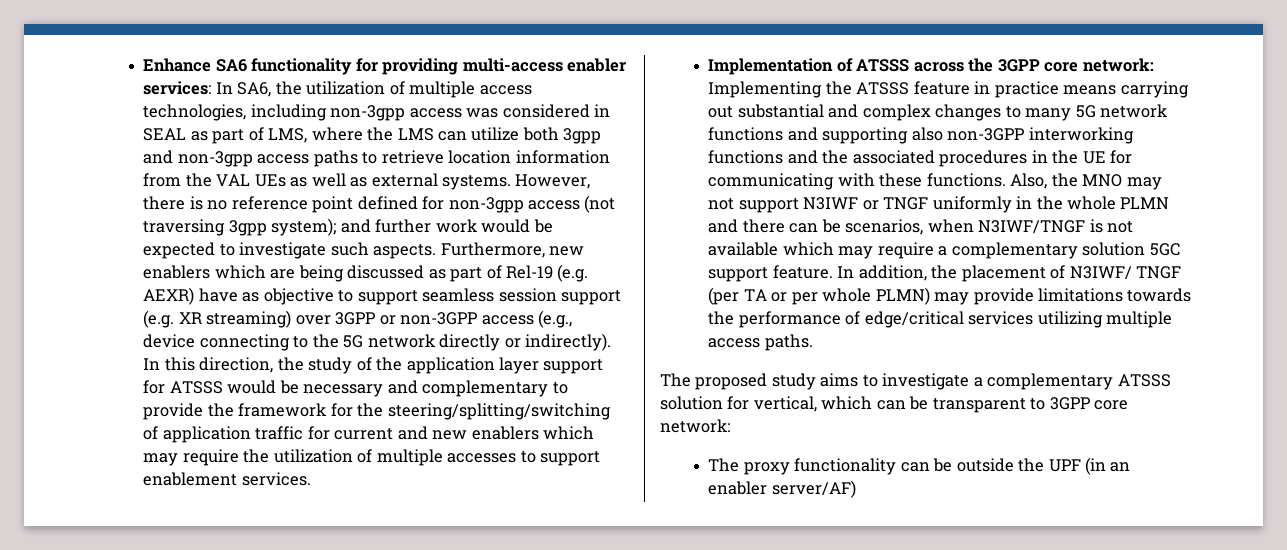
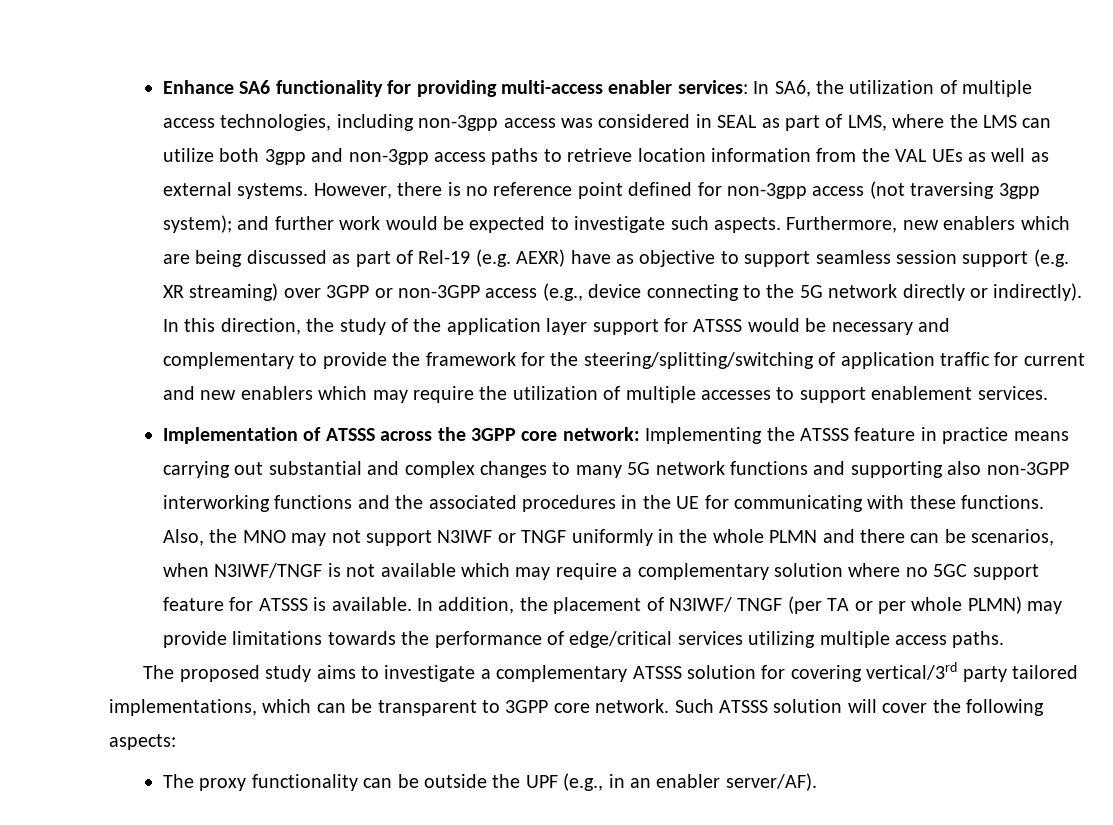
- Also, the MNO may not support N3IWF or TNGF uniformly in the whole PLMN and there can be scenarios, when N3IWF/TNGF is not available which may require a complementary solution 5GC support feature.
+ Also, the MNO may not support N3IWF or TNGF uniformly in the whole PLMN and there can be scenarios, when N3IWF/TNGF is not available which may require a complementary solution where no 5GC support feature for ATSSS is available.
- The proposed study aims to investigate a complementary ATSSS solution for vertical, which can be transparent to 3GPP core network:
+ The proposed study aims to investigate a complementary ATSSS solution for covering vertical/3rd party tailored implementations, which can be transparent to 3GPP core network. Such ATSSS solution will cover the following aspects:
- The proxy functionality can be outside the UPF (in an enabler server/AF)
+ The proxy functionality can be outside the UPF (e.g., in an enabler server/AF).

